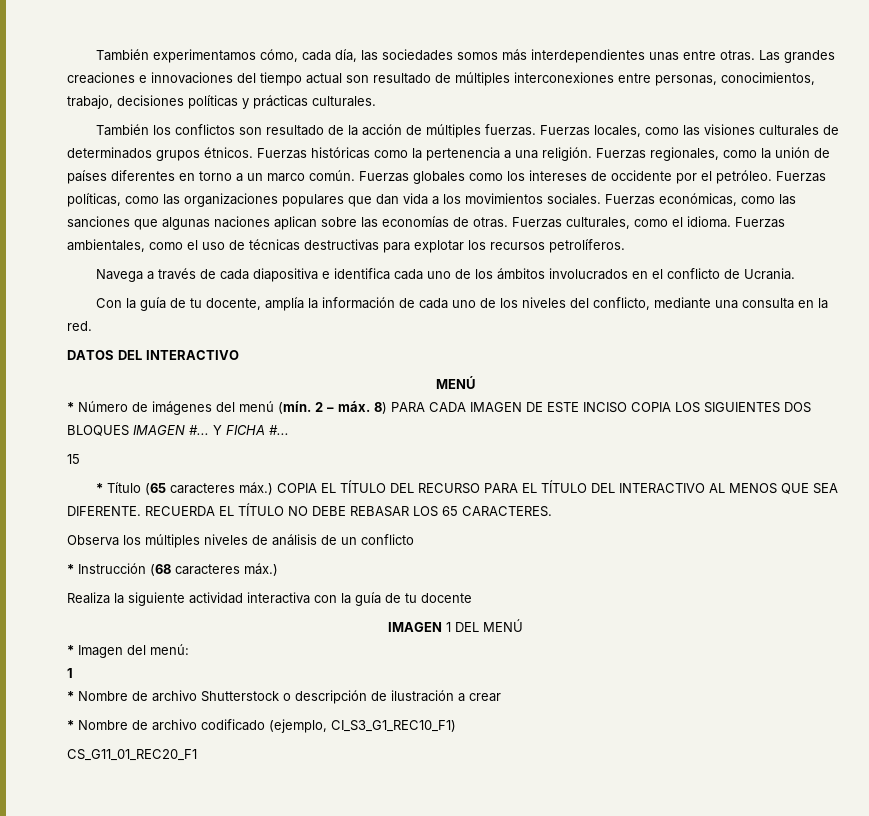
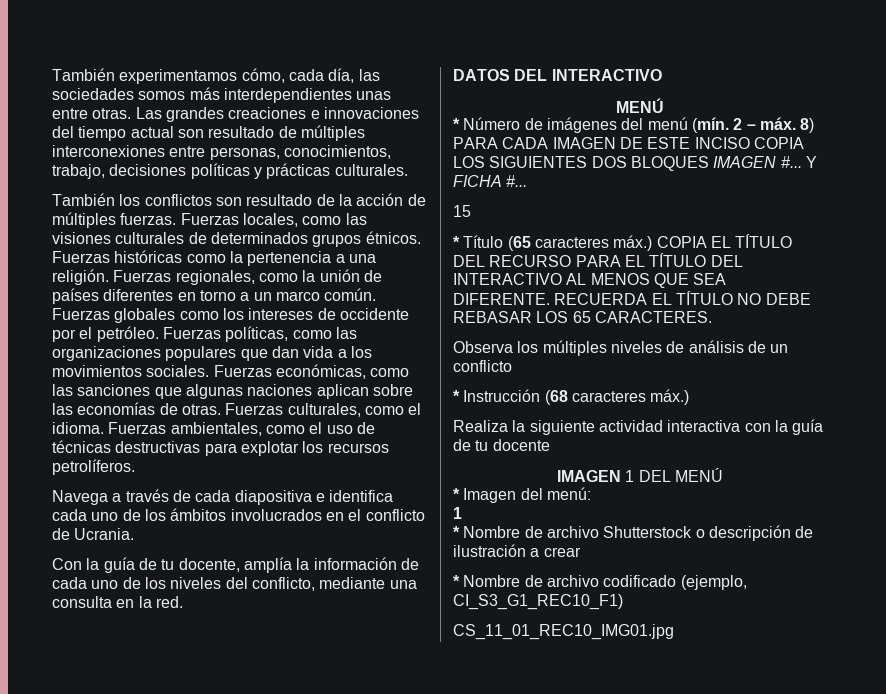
- CS_G11_01_REC20_F1
+ CS_11_01_REC10_IMG01.jpg

